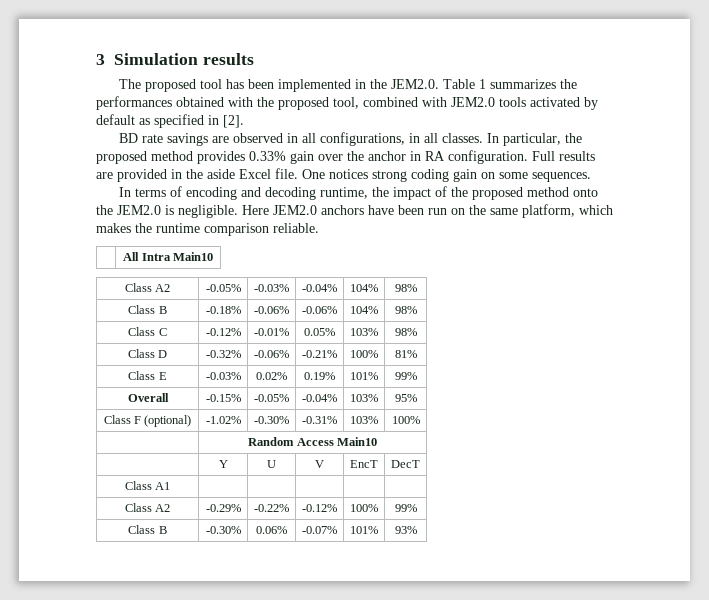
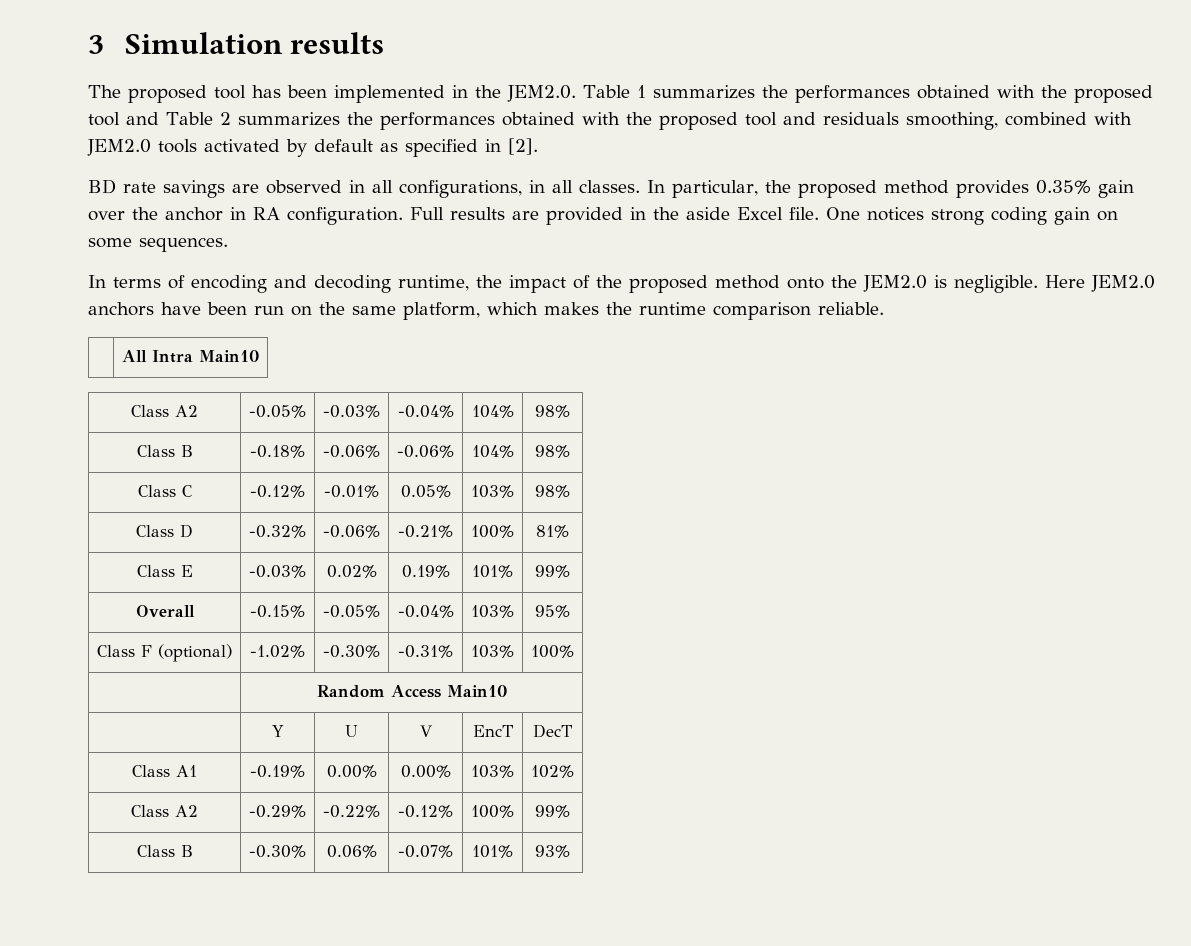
- The proposed tool has been implemented in the JEM2.0. Table 1 summarizes the performances obtained with the proposed tool, combined with JEM2.0 tools activated by default as specified in [2].
+ The proposed tool has been implemented in the JEM2.0. Table 1 summarizes the performances obtained with the proposed tool and Table 2 summarizes the performances obtained with the proposed tool and residuals smoothing, combined with JEM2.0 tools activated by default as specified in [2].
- In particular, the proposed method provides 0.33% gain over the anchor in RA configuration.
+ In particular, the proposed method provides 0.35% gain over the anchor in RA configuration.
- Class A1 | | | | |
+ Class A1 | -0.19% | 0.00% | 0.00% | 103% | 102%

